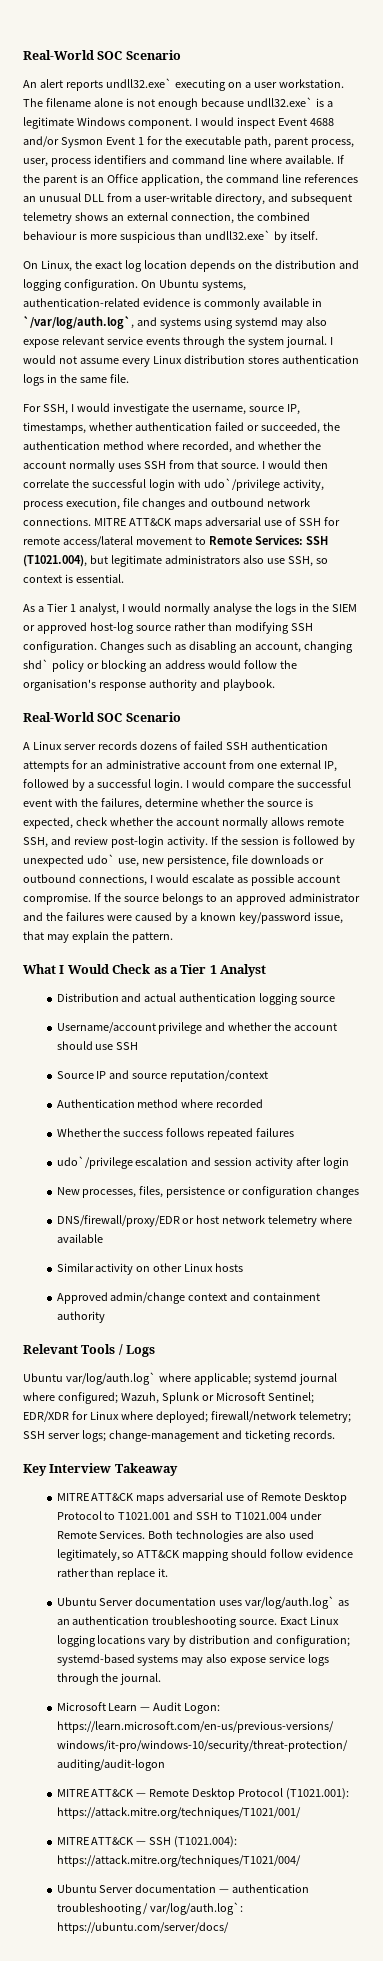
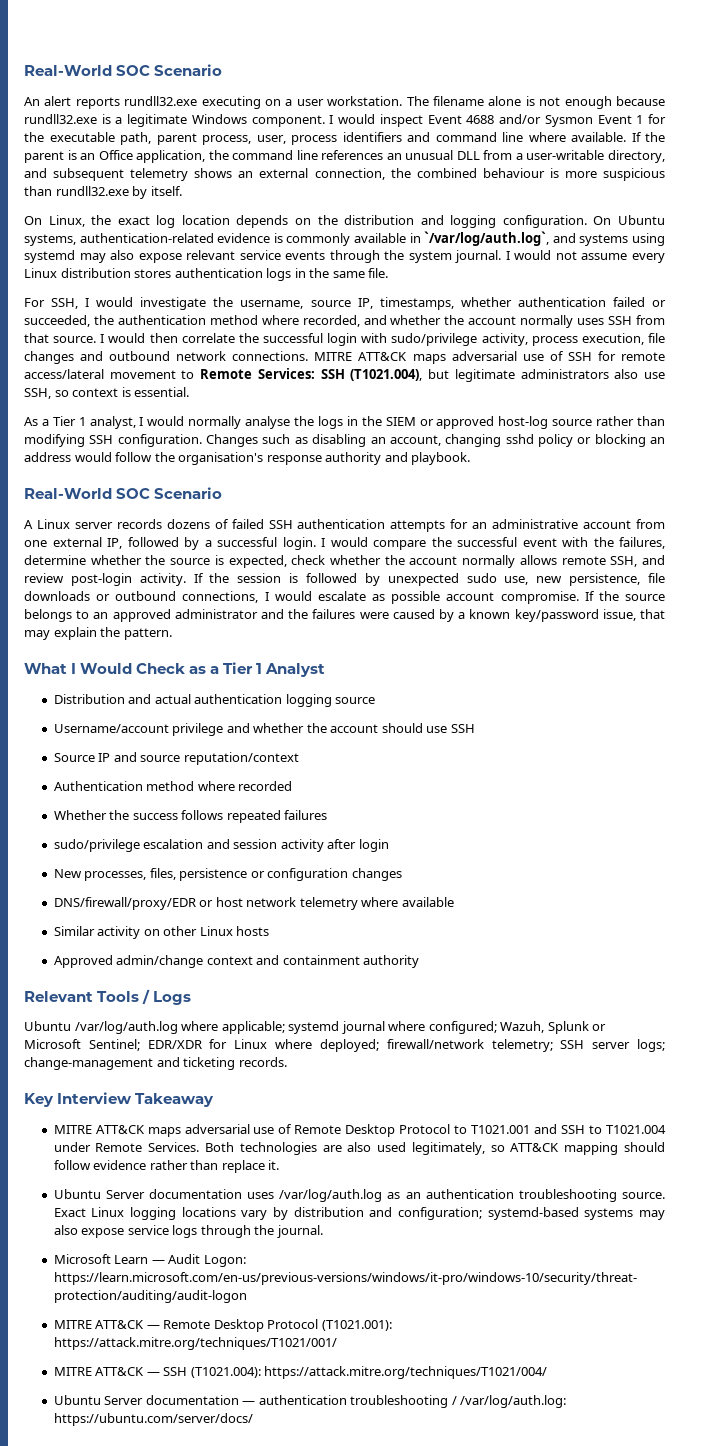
- An alert reports undll32.exe` executing on a user workstation.
+ An alert reports rundll32.exe executing on a user workstation.
- The filename alone is not enough because undll32.exe` is a legitimate Windows component.
+ The filename alone is not enough because rundll32.exe is a legitimate Windows component.
- If the parent is an Office application, the command line references an unusual DLL from a user-writable directory, and subsequent telemetry shows an external connection, the combined behaviour is more suspicious than undll32.exe` by itself.
+ If the parent is an Office application, the command line references an unusual DLL from a user-writable directory, and subsequent telemetry shows an external connection, the combined behaviour is more suspicious than rundll32.exe by itself.
- I would then correlate the successful login with udo`/privilege activity, process execution, file changes and outbound network connections.
+ I would then correlate the successful login with sudo/privilege activity, process execution, file changes and outbound network connections.
- Changes such as disabling an account, changing shd` policy or blocking an address would follow the organisation's response authority and playbook.
+ Changes such as disabling an account, changing sshd policy or blocking an address would follow the organisation's response authority and playbook.
- If the session is followed by unexpected udo` use, new persistence, file downloads or outbound connections, I would escalate as possible account compromise.
+ If the session is followed by unexpected sudo use, new persistence, file downloads or outbound connections, I would escalate as possible account compromise.
- udo`/privilege escalation and session activity after login
+ sudo/privilege escalation and session activity after login
- Ubuntu var/log/auth.log` where applicable; systemd journal where configured; Wazuh, Splunk or Microsoft Sentinel; EDR/XDR for Linux where deployed; firewall/network telemetry; SSH server logs; change-management and ticketing records.
+ Ubuntu /var/log/auth.log where applicable; systemd journal where configured; Wazuh, Splunk or Microsoft Sentinel; EDR/XDR for Linux where deployed; firewall/network telemetry; SSH server logs; change-management and ticketing records.
- Ubuntu Server documentation uses var/log/auth.log` as an authentication troubleshooting source.
+ Ubuntu Server documentation uses /var/log/auth.log as an authentication troubleshooting source.
- Ubuntu Server documentation — authentication troubleshooting / var/log/auth.log`: https://ubuntu.com/server/docs/
+ Ubuntu Server documentation — authentication troubleshooting / /var/log/auth.log: https://ubuntu.com/server/docs/

